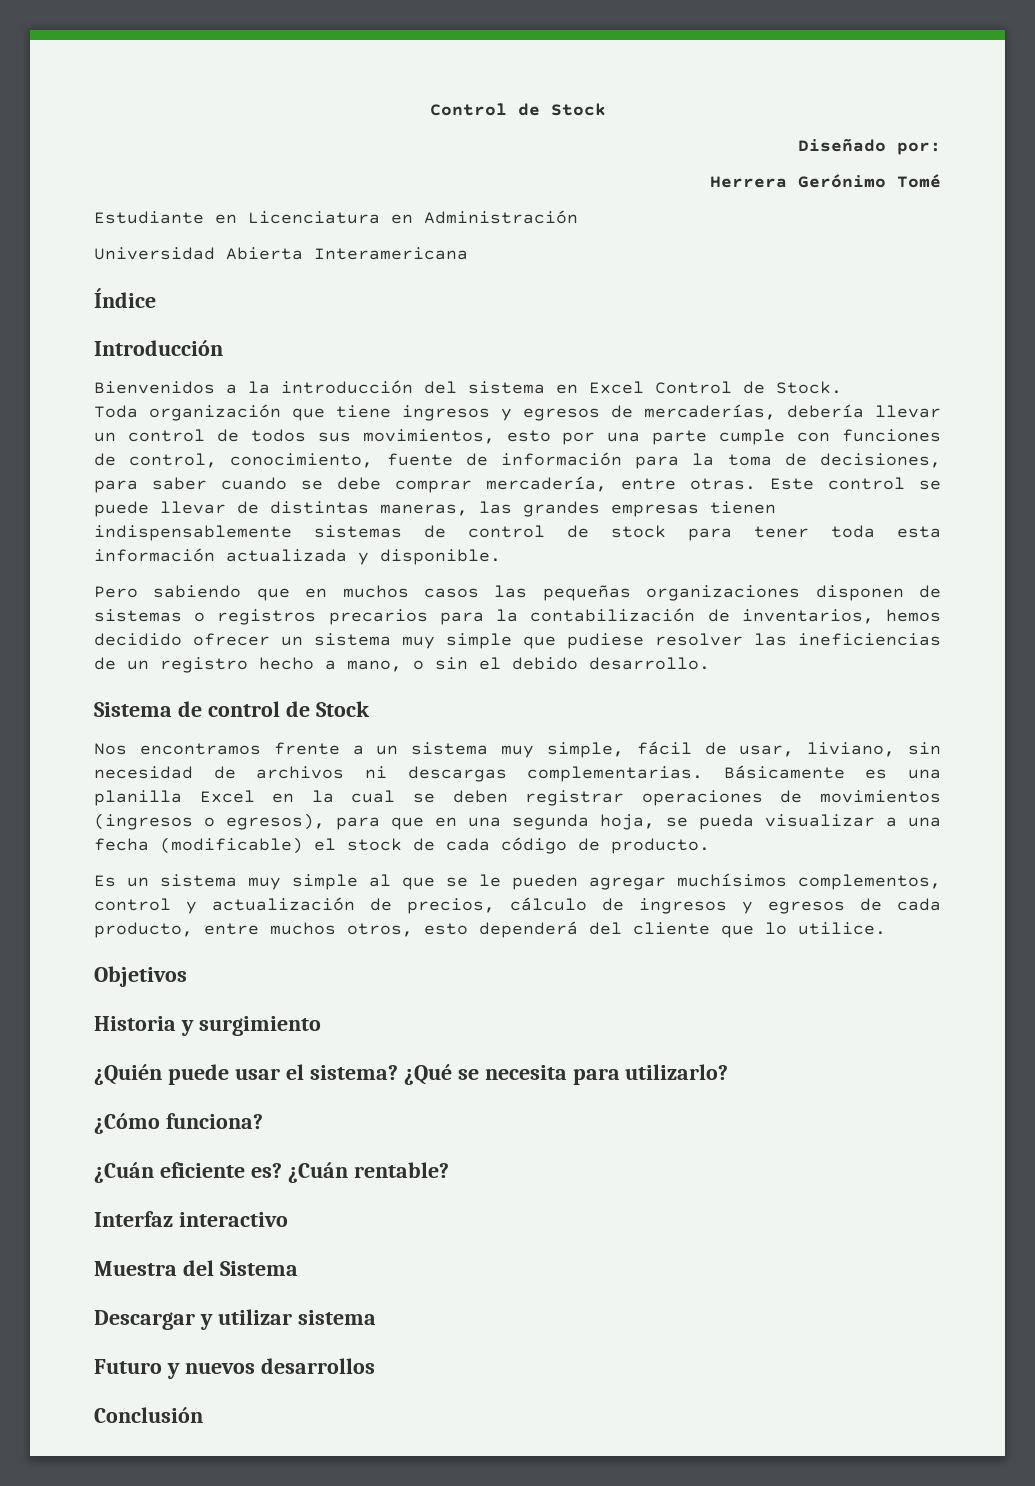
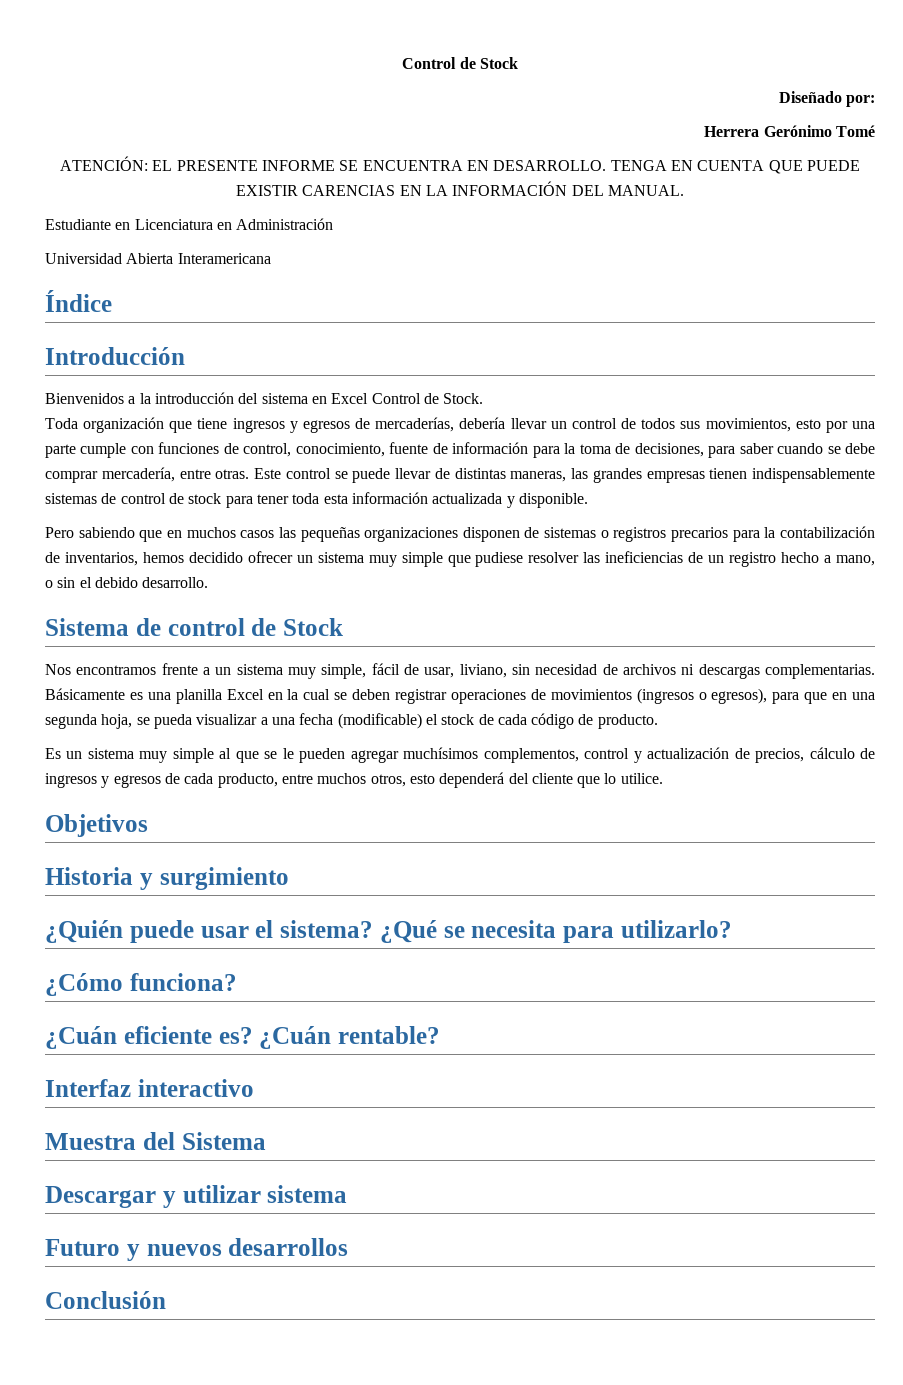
+ ATENCIÓN: EL PRESENTE INFORME SE ENCUENTRA EN DESARROLLO. TENGA EN CUENTA QUE PUEDE EXISTIR CARENCIAS EN LA INFORMACIÓN DEL MANUAL.

